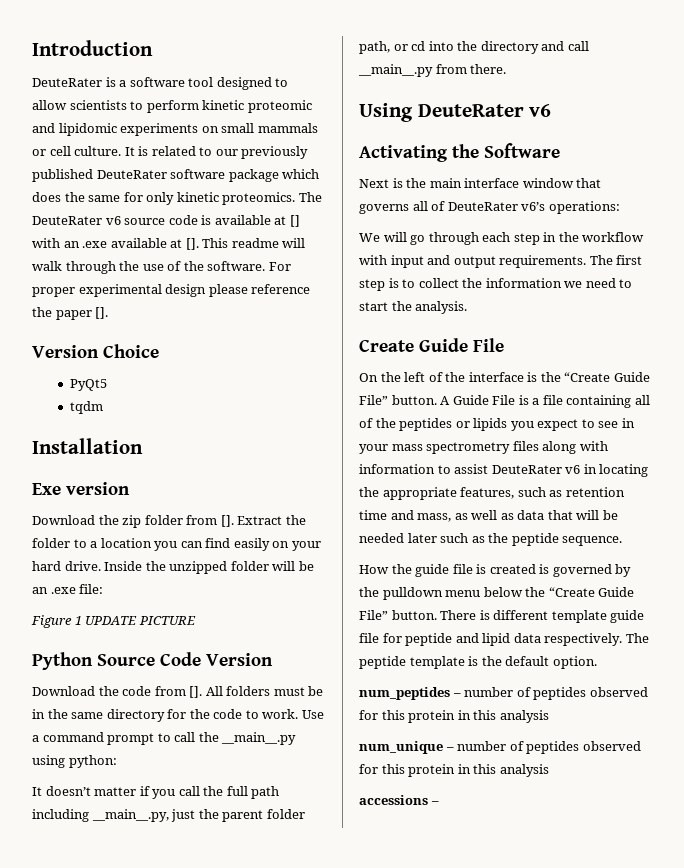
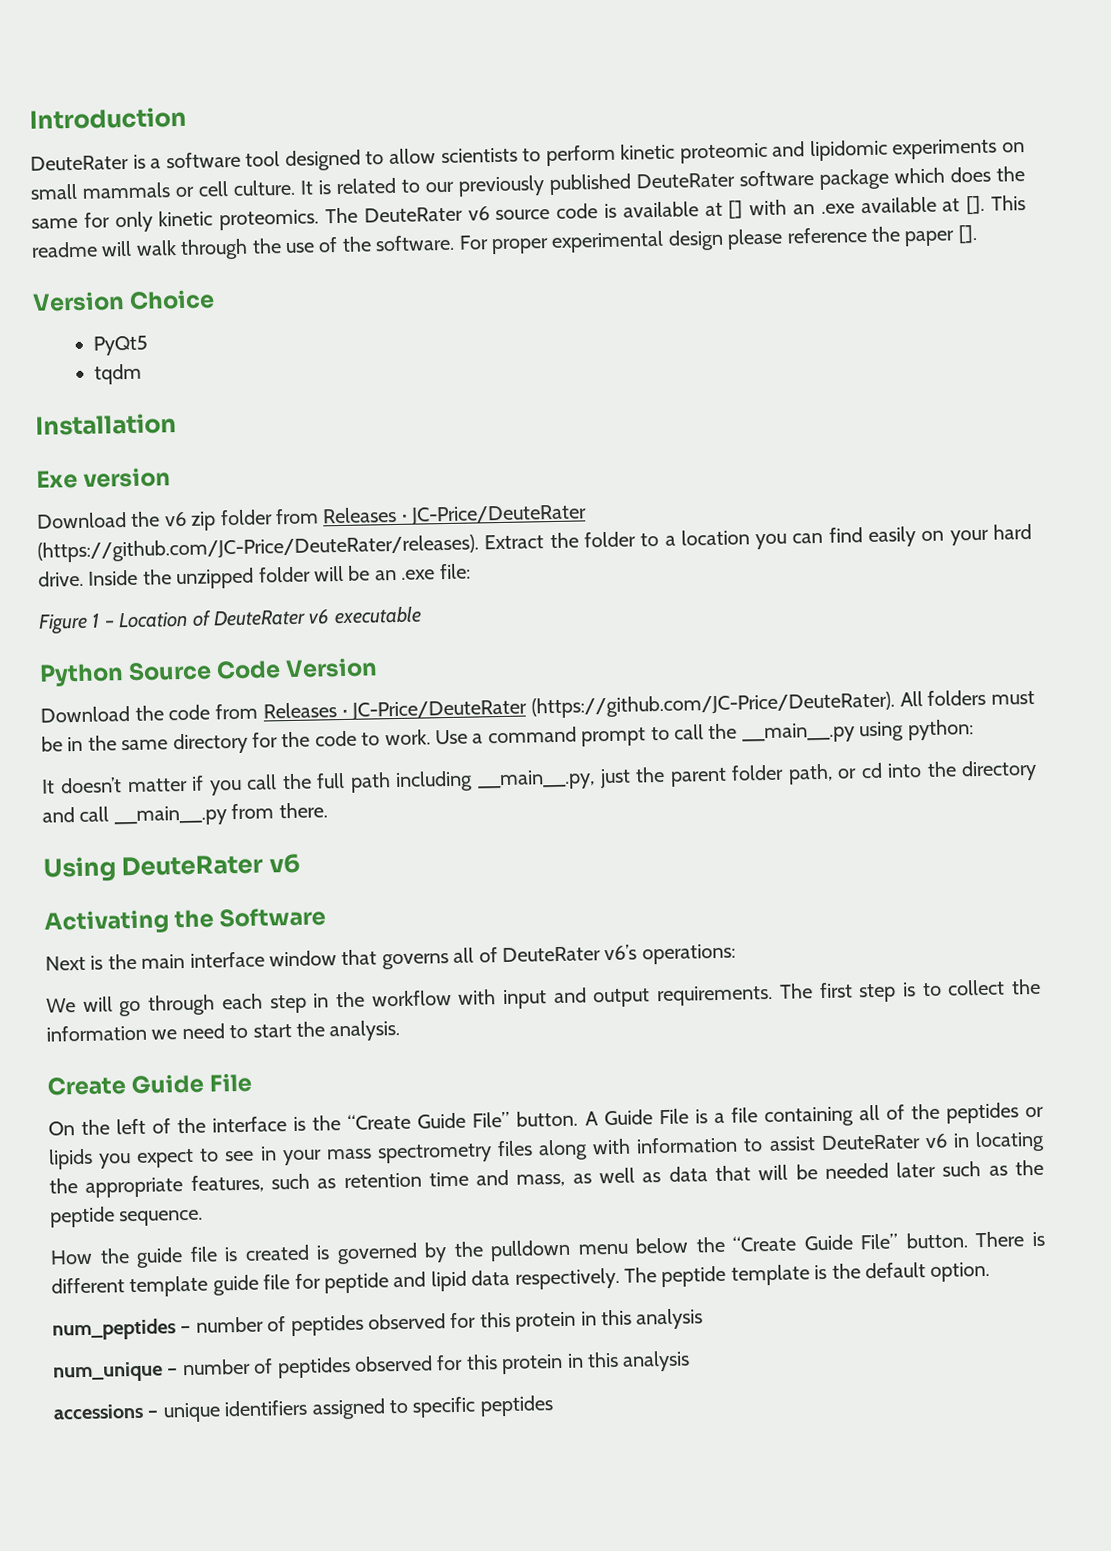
- Download the zip folder from []. Extract the folder to a location you can find easily on your hard drive.
+ Download the v6 zip folder from Releases · JC-Price/DeuteRater (https://github.com/JC-Price/DeuteRater/releases). Extract the folder to a location you can find easily on your hard drive.
- Figure 1 UPDATE PICTURE
+ Figure 1 – Location of DeuteRater v6 executable
- Download the code from []. All folders must be in the same directory for the code to work.
+ Download the code from Releases · JC-Price/DeuteRater (https://github.com/JC-Price/DeuteRater). All folders must be in the same directory for the code to work.
- accessions –
+ accessions – unique identifiers assigned to specific peptides

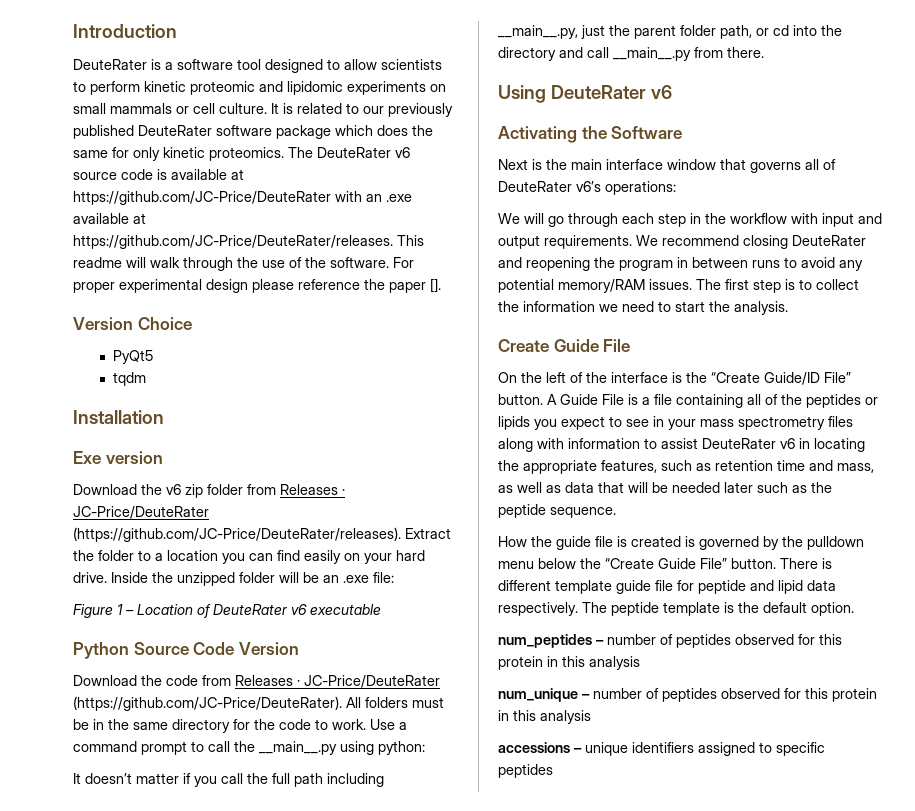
- The DeuteRater v6 source code is available at [] with an .exe available at []. This readme will walk through the use of the software.
+ The DeuteRater v6 source code is available at https://github.com/JC-Price/DeuteRater with an .exe available at https://github.com/JC-Price/DeuteRater/releases. This readme will walk through the use of the software.
+ We recommend closing DeuteRater and reopening the program in between runs to avoid any potential memory/RAM issues.
- On the left of the interface is the “Create Guide File” button.
+ On the left of the interface is the “Create Guide/ID File” button.

